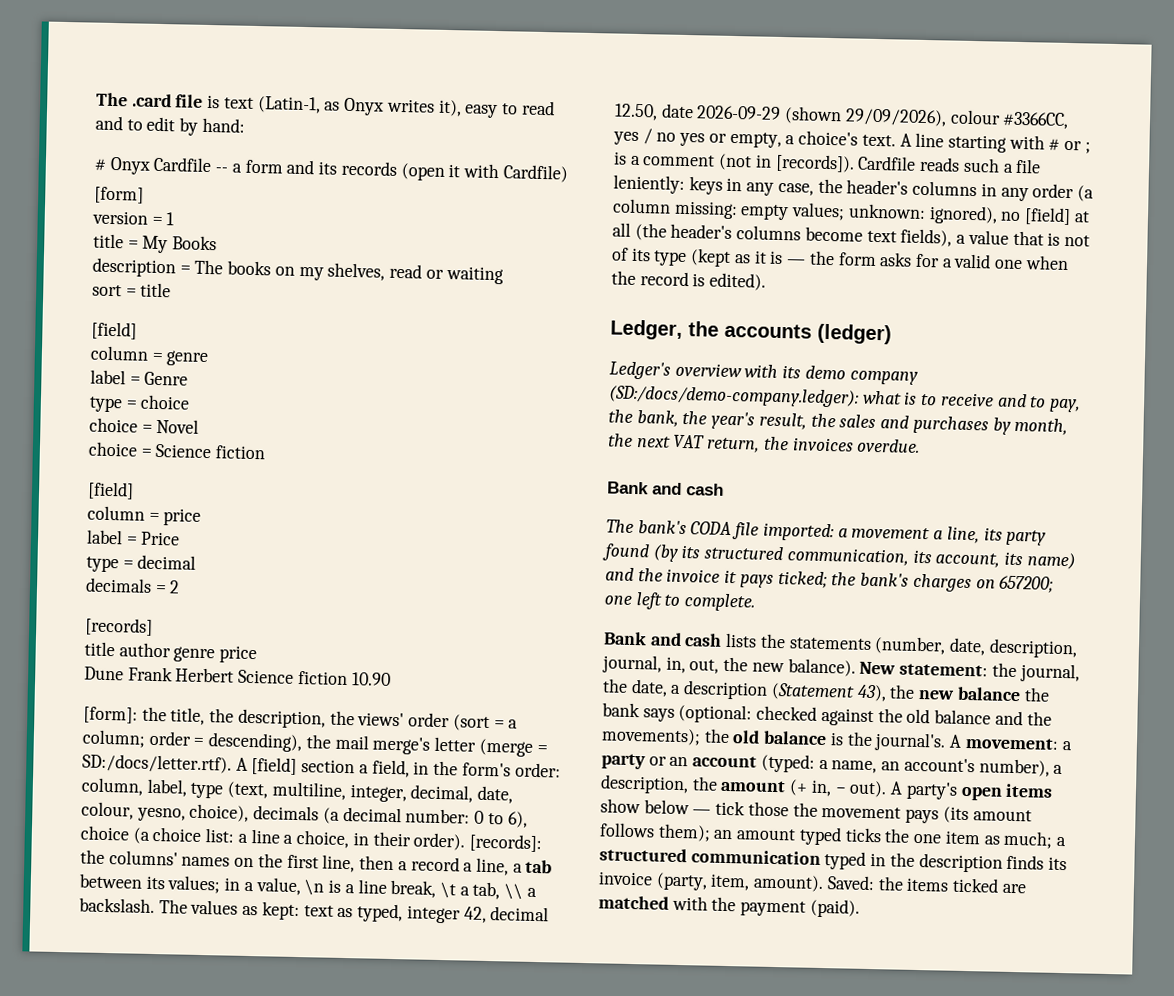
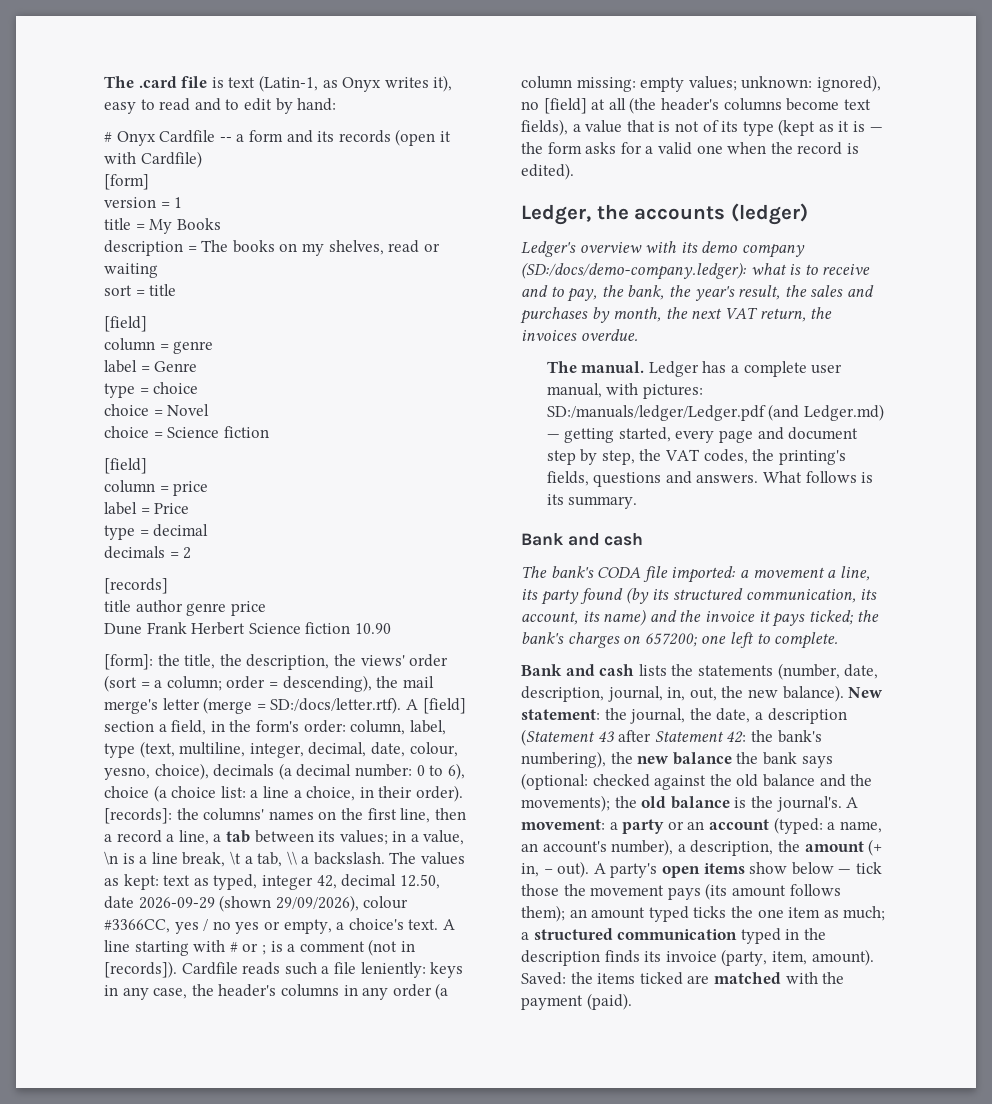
+ The manual. Ledger has a complete user manual, with pictures: SD:/manuals/ledger/Ledger.pdf (and Ledger.md) — getting started, every page and document step by step, the VAT codes, the printing's fields, questions and answers. What follows is its summary.
- New statement: the journal, the date, a description (Statement 43), the new balance the bank says (optional: checked against the old balance and the movements); the old balance is the journal's.
+ New statement: the journal, the date, a description (Statement 43 after Statement 42: the bank's numbering), the new balance the bank says (optional: checked against the old balance and the movements); the old balance is the journal's.

